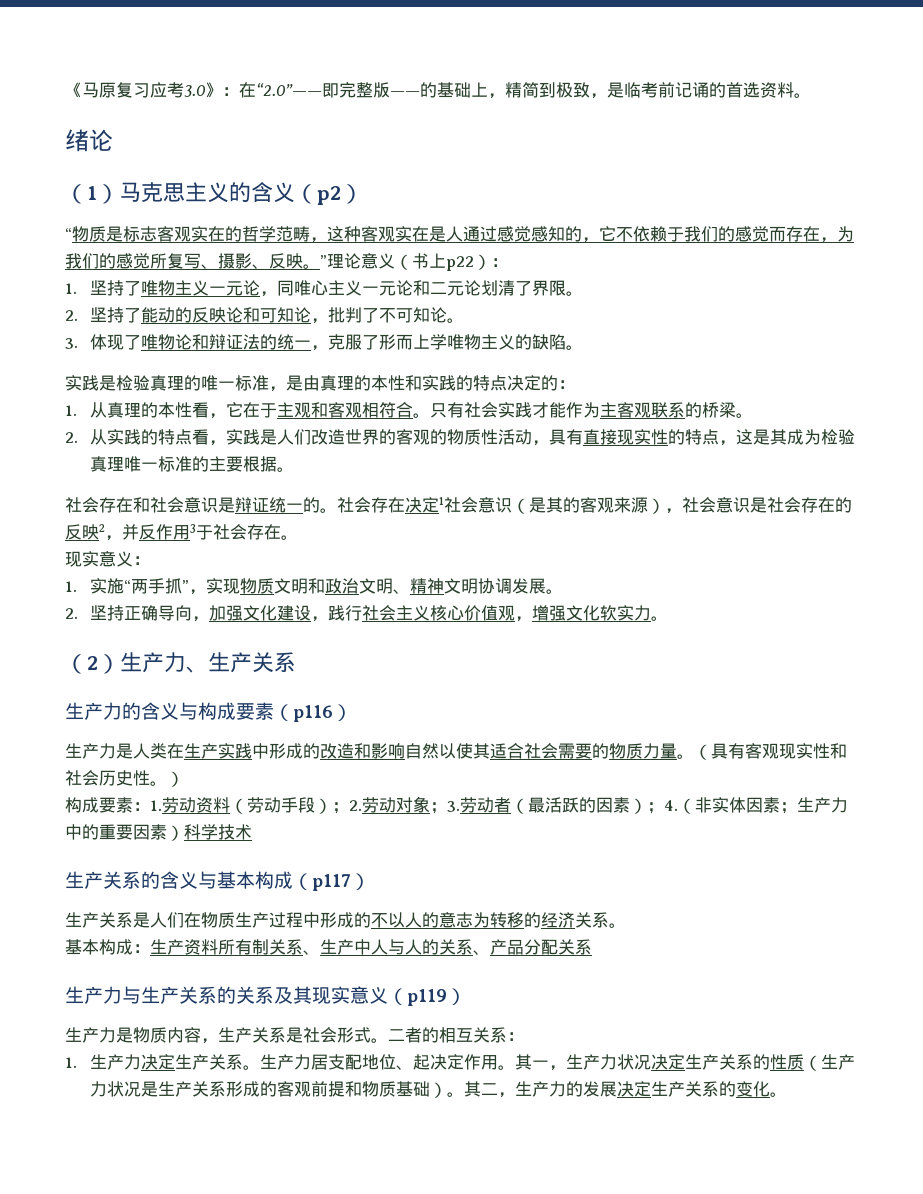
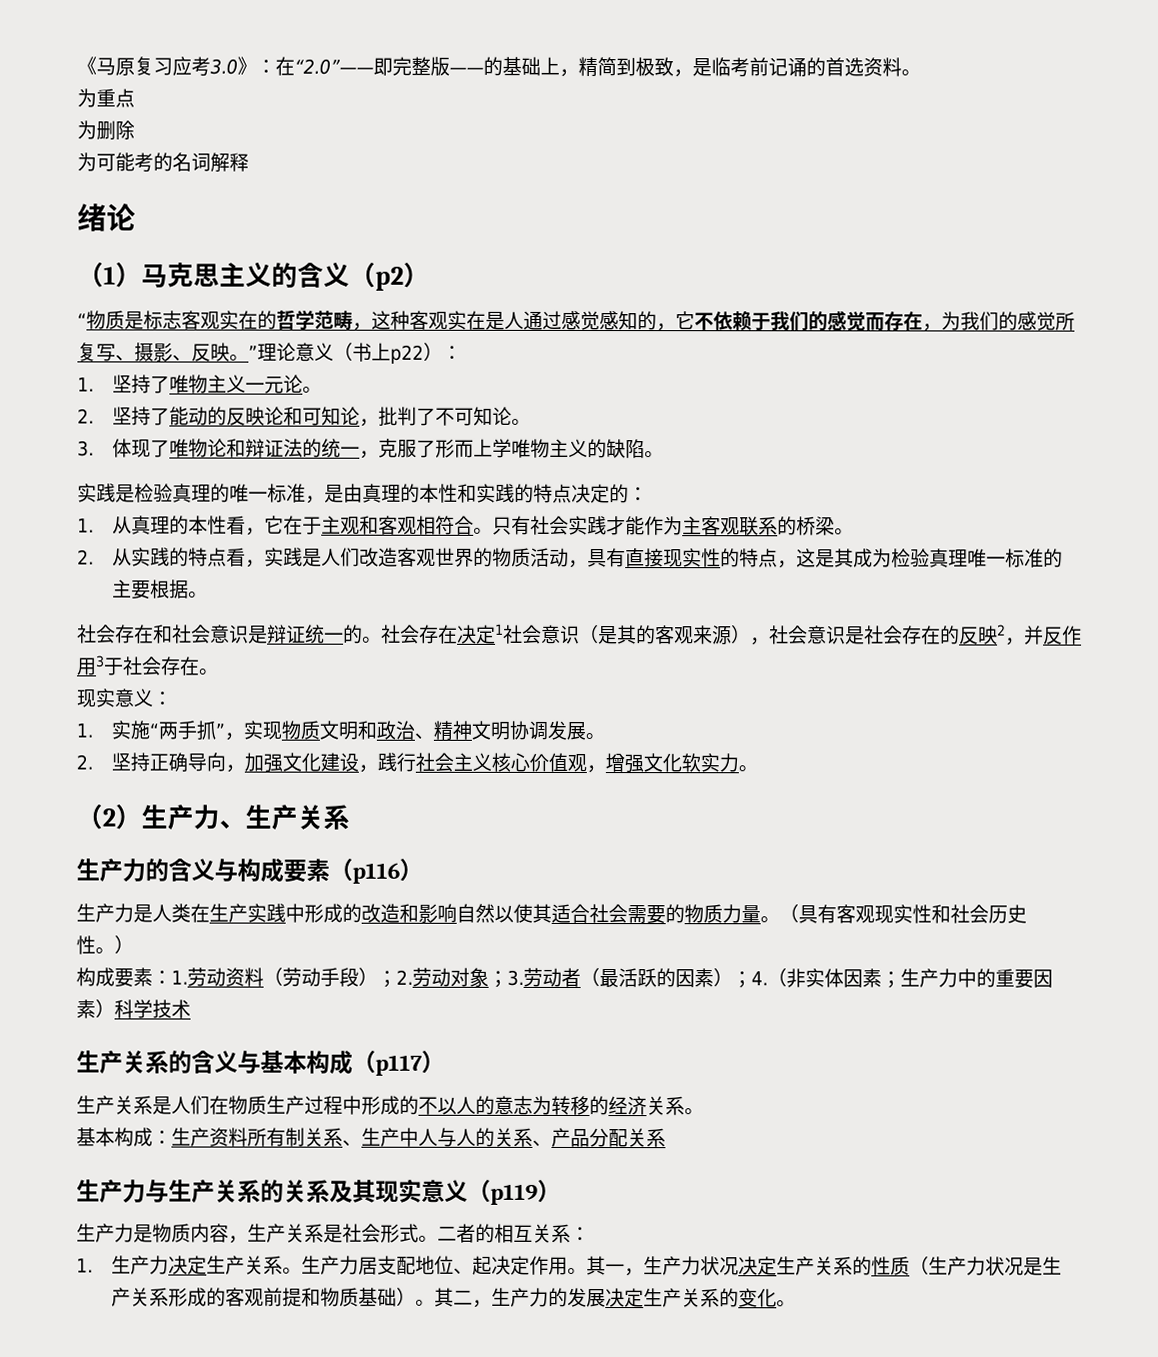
+ 为重点
+ 为删除
+ 为可能考的名词解释
- 1.坚持了唯物主义一元论，同唯心主义一元论和二元论划清了界限。
+ 1.坚持了唯物主义一元论。
- 2.从实践的特点看，实践是人们改造世界的客观的物质性活动，具有直接现实性的特点，这是其成为检验真理唯一标准的主要根据。
+ 2.从实践的特点看，实践是人们改造客观世界的物质活动，具有直接现实性的特点，这是其成为检验真理唯一标准的主要根据。
- 1.实施“两手抓”，实现物质文明和政治文明、精神文明协调发展。
+ 1.实施“两手抓”，实现物质文明和政治、精神文明协调发展。

